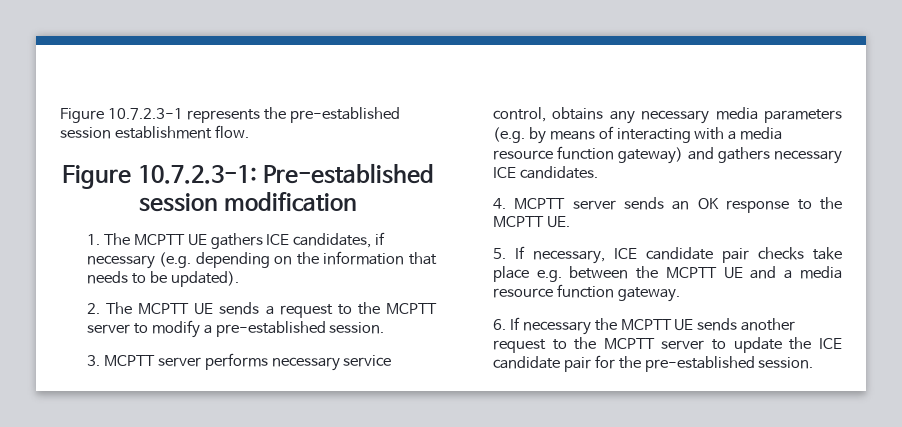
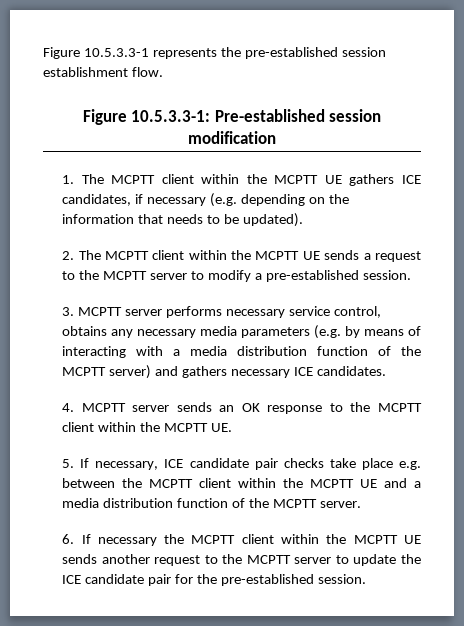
- Figure 10.7.2.3-1 represents the pre-established session establishment flow.
+ Figure 10.5.3.3-1 represents the pre-established session establishment flow.
- Figure 10.7.2.3-1: Pre-established session modification
+ Figure 10.5.3.3-1: Pre-established session modification
- 1. The MCPTT UE gathers ICE candidates, if necessary (e.g. depending on the information that needs to be updated).
+ 1. The MCPTT client within the MCPTT UE gathers ICE candidates, if necessary (e.g. depending on the information that needs to be updated).
- 2. The MCPTT UE sends a request to the MCPTT server to modify a pre-established session.
+ 2. The MCPTT client within the MCPTT UE sends a request to the MCPTT server to modify a pre-established session.
- 3. MCPTT server performs necessary service control, obtains any necessary media parameters (e.g. by means of interacting with a media resource function gateway) and gathers necessary ICE candidates.
+ 3. MCPTT server performs necessary service control, obtains any necessary media parameters (e.g. by means of interacting with a media distribution function of the MCPTT server) and gathers necessary ICE candidates.
- 4. MCPTT server sends an OK response to the MCPTT UE.
+ 4. MCPTT server sends an OK response to the MCPTT client within the MCPTT UE.
- 5. If necessary, ICE candidate pair checks take place e.g. between the MCPTT UE and a media resource function gateway.
+ 5. If necessary, ICE candidate pair checks take place e.g. between the MCPTT client within the MCPTT UE and a media distribution function of the MCPTT server.
- 6. If necessary the MCPTT UE sends another request to the MCPTT server to update the ICE candidate pair for the pre-established session.
+ 6. If necessary the MCPTT client within the MCPTT UE sends another request to the MCPTT server to update the ICE candidate pair for the pre-established session.

